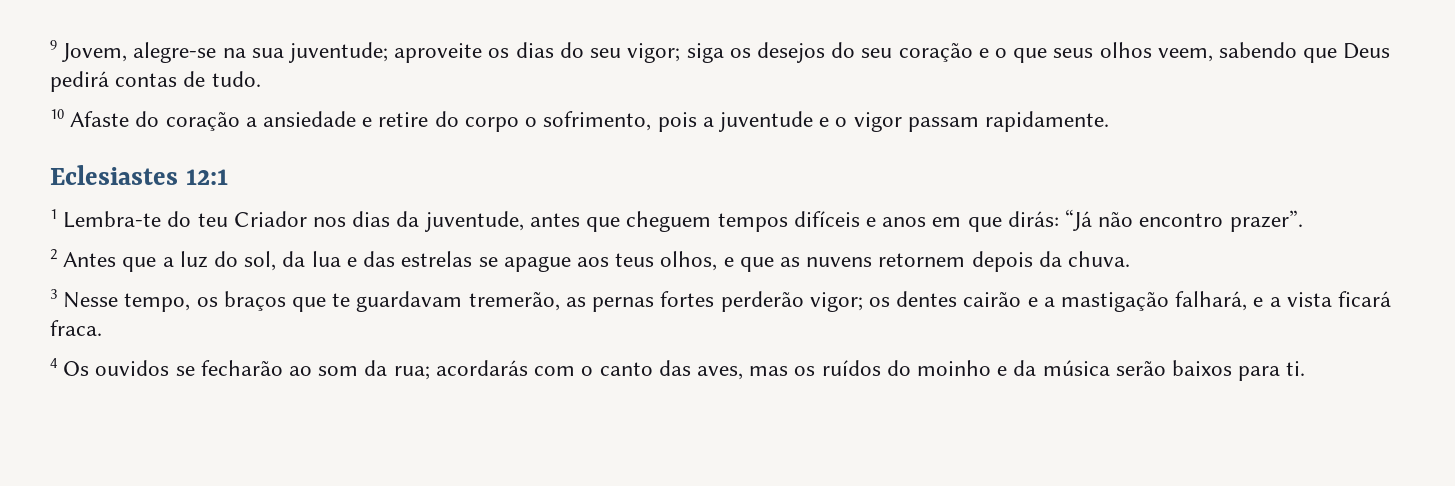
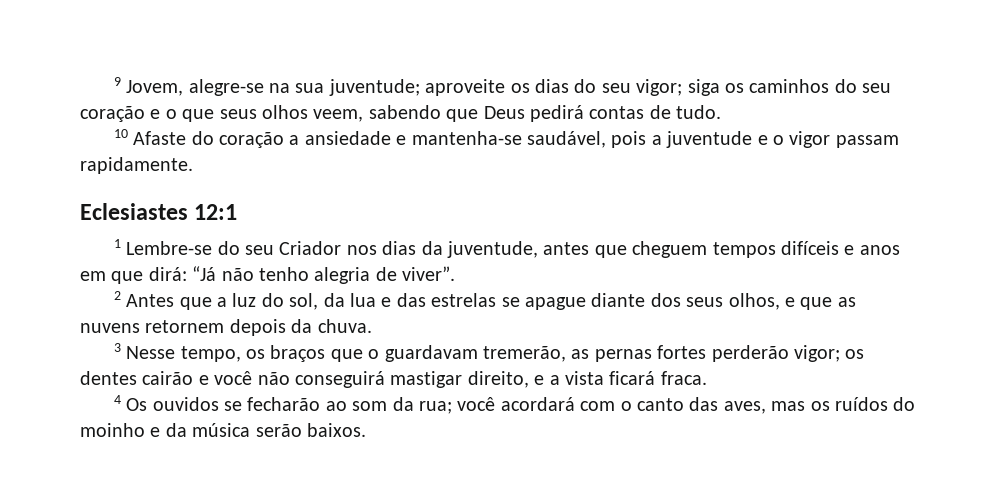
- 9 Jovem, alegre-se na sua juventude; aproveite os dias do seu vigor; siga os desejos do seu coração e o que seus olhos veem, sabendo que Deus pedirá contas de tudo.
+ 9 Jovem, alegre-se na sua juventude; aproveite os dias do seu vigor; siga os caminhos do seu coração e o que seus olhos veem, sabendo que Deus pedirá contas de tudo.
- 10 Afaste do coração a ansiedade e retire do corpo o sofrimento, pois a juventude e o vigor passam rapidamente.
+ 10 Afaste do coração a ansiedade e mantenha-se saudável, pois a juventude e o vigor passam rapidamente.
- 1 Lembra-te do teu Criador nos dias da juventude, antes que cheguem tempos difíceis e anos em que dirás: “Já não encontro prazer”.
+ 1 Lembre-se do seu Criador nos dias da juventude, antes que cheguem tempos difíceis e anos em que dirá: “Já não tenho alegria de viver”.
- 2 Antes que a luz do sol, da lua e das estrelas se apague aos teus olhos, e que as nuvens retornem depois da chuva.
+ 2 Antes que a luz do sol, da lua e das estrelas se apague diante dos seus olhos, e que as nuvens retornem depois da chuva.
- 3 Nesse tempo, os braços que te guardavam tremerão, as pernas fortes perderão vigor; os dentes cairão e a mastigação falhará, e a vista ficará fraca.
+ 3 Nesse tempo, os braços que o guardavam tremerão, as pernas fortes perderão vigor; os dentes cairão e você não conseguirá mastigar direito, e a vista ficará fraca.
- 4 Os ouvidos se fecharão ao som da rua; acordarás com o canto das aves, mas os ruídos do moinho e da música serão baixos para ti.
+ 4 Os ouvidos se fecharão ao som da rua; você acordará com o canto das aves, mas os ruídos do moinho e da música serão baixos.

